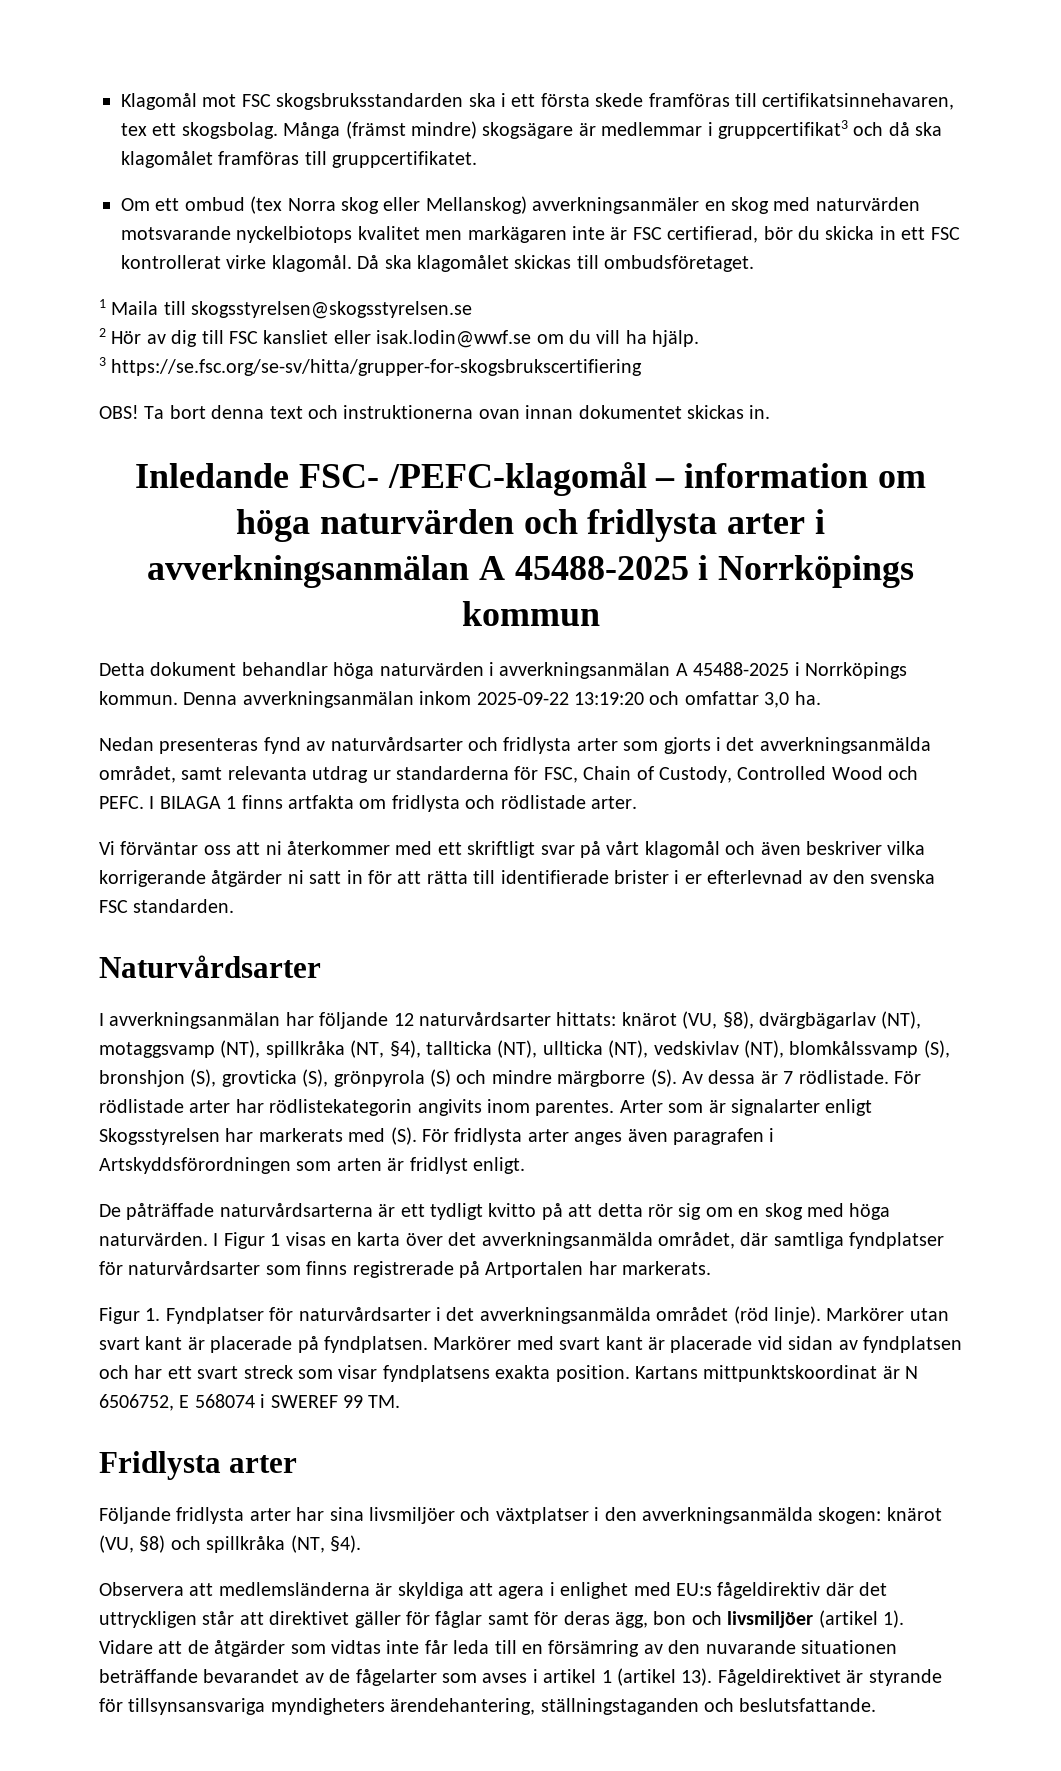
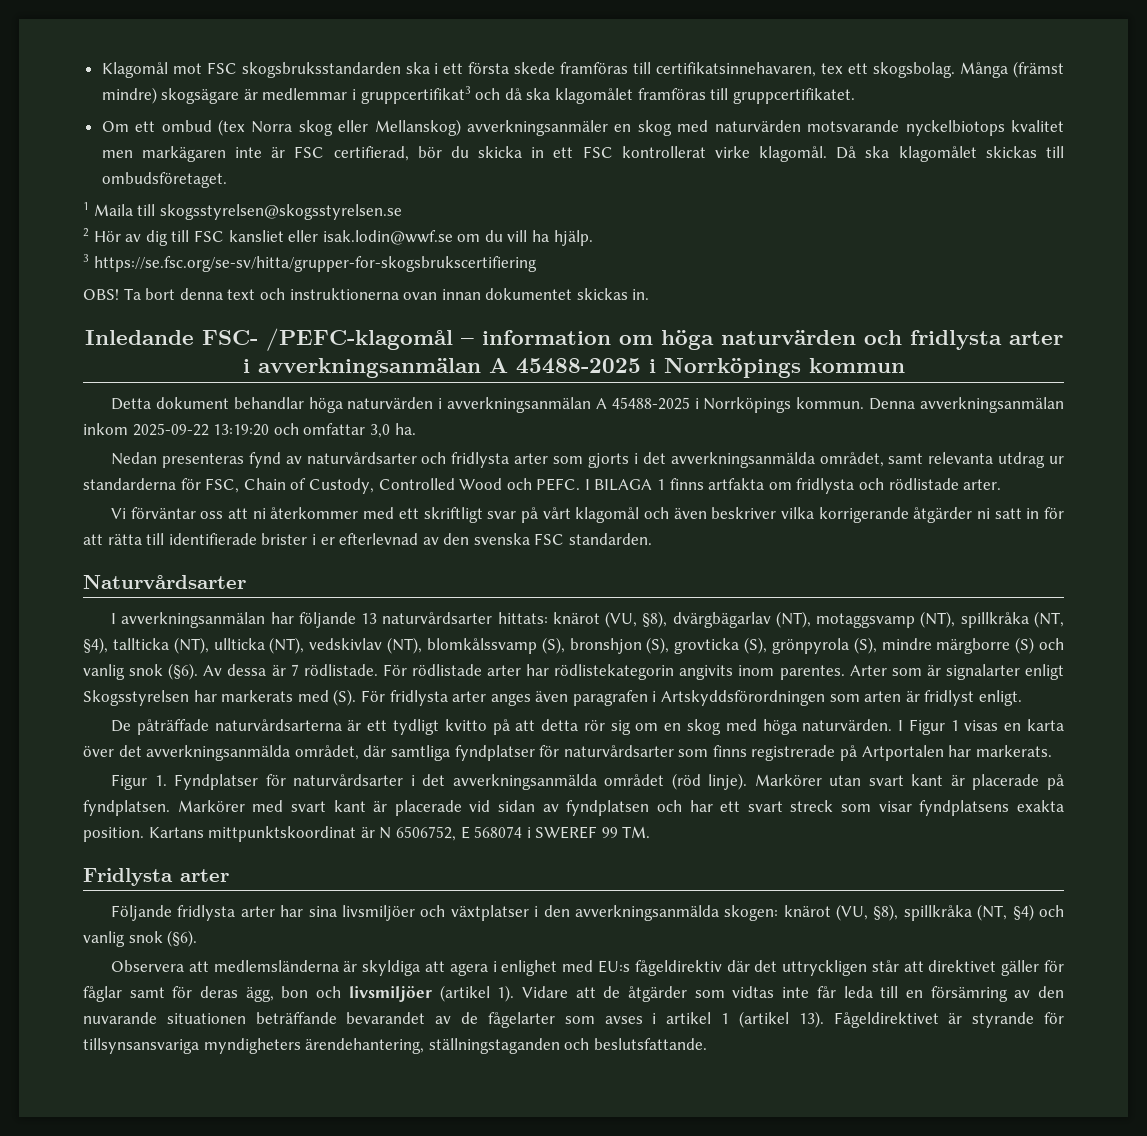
- I avverkningsanmälan har följande 12 naturvårdsarter hittats: knärot (VU, §8), dvärgbägarlav (NT), motaggsvamp (NT), spillkråka (NT, §4), tallticka (NT), ullticka (NT), vedskivlav (NT), blomkålssvamp (S), bronshjon (S), grovticka (S), grönpyrola (S) och mindre märgborre (S). Av dessa är 7 rödlistade.
+ I avverkningsanmälan har följande 13 naturvårdsarter hittats: knärot (VU, §8), dvärgbägarlav (NT), motaggsvamp (NT), spillkråka (NT, §4), tallticka (NT), ullticka (NT), vedskivlav (NT), blomkålssvamp (S), bronshjon (S), grovticka (S), grönpyrola (S), mindre märgborre (S) och vanlig snok (§6). Av dessa är 7 rödlistade.
- Följande fridlysta arter har sina livsmiljöer och växtplatser i den avverkningsanmälda skogen: knärot (VU, §8) och spillkråka (NT, §4).
+ Följande fridlysta arter har sina livsmiljöer och växtplatser i den avverkningsanmälda skogen: knärot (VU, §8), spillkråka (NT, §4) och vanlig snok (§6).

